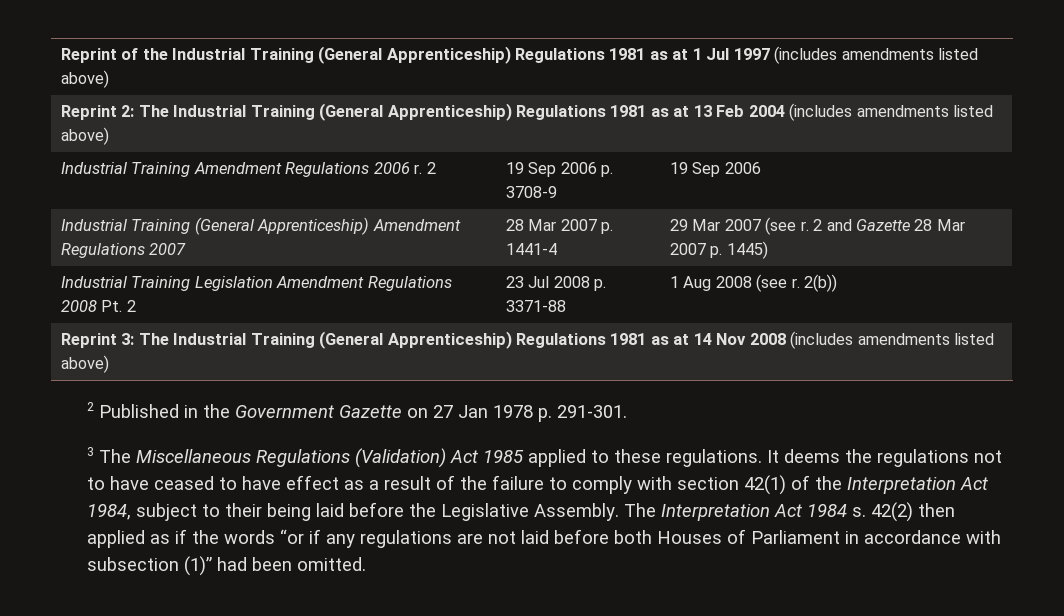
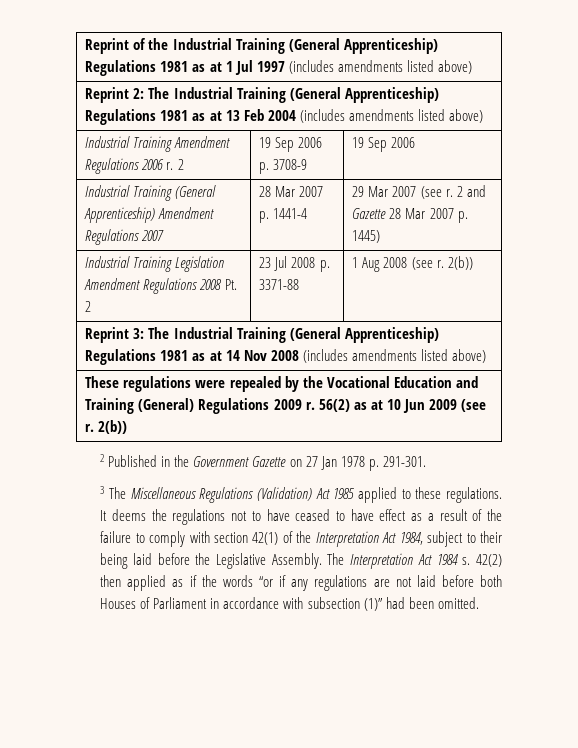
+ These regulations were repealed by the Vocational Education and Training (General) Regulations 2009 r. 56(2) as at 10 Jun 2009 (see r. 2(b))

